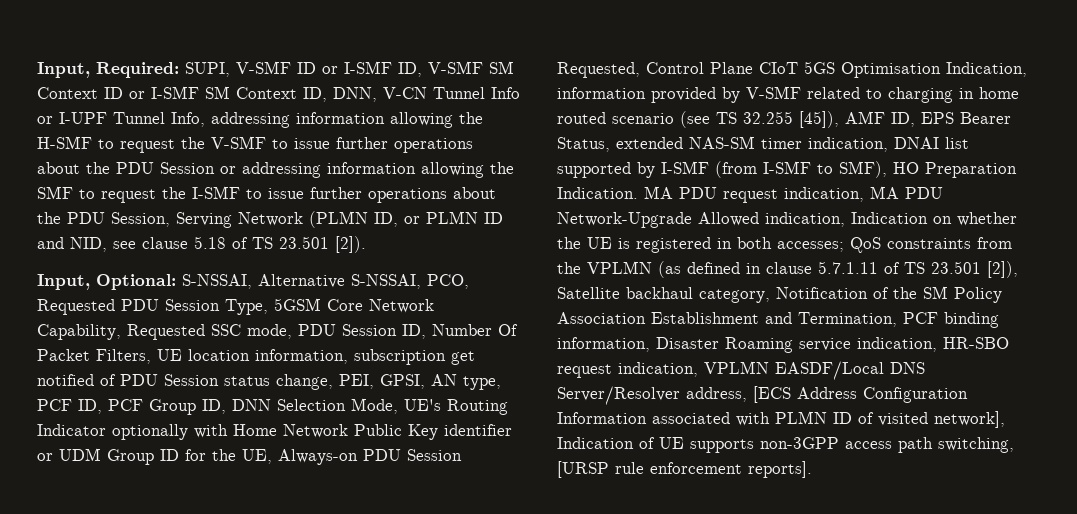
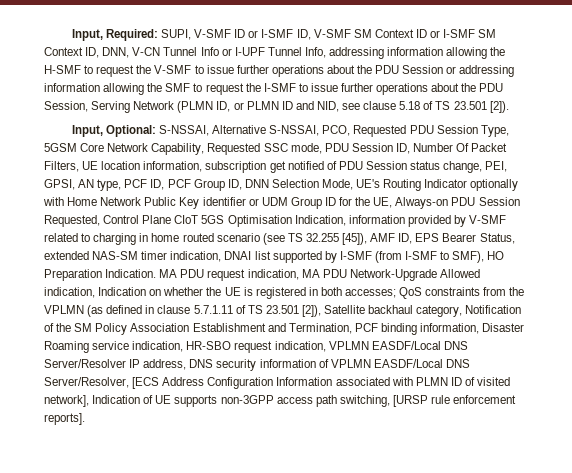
- QoS constraints from the VPLMN (as defined in clause 5.7.1.11 of TS 23.501 [2]), Satellite backhaul category, Notification of the SM Policy Association Establishment and Termination, PCF binding information, Disaster Roaming service indication, HR-SBO request indication, VPLMN EASDF/Local DNS Server/Resolver address, [ECS Address Configuration Information associated with PLMN ID of visited network], Indication of UE supports non-3GPP access path switching, [URSP rule enforcement reports].
+ QoS constraints from the VPLMN (as defined in clause 5.7.1.11 of TS 23.501 [2]), Satellite backhaul category, Notification of the SM Policy Association Establishment and Termination, PCF binding information, Disaster Roaming service indication, HR-SBO request indication, VPLMN EASDF/Local DNS Server/Resolver IP address, DNS security information of VPLMN EASDF/Local DNS Server/Resolver, [ECS Address Configuration Information associated with PLMN ID of visited network], Indication of UE supports non-3GPP access path switching, [URSP rule enforcement reports].

